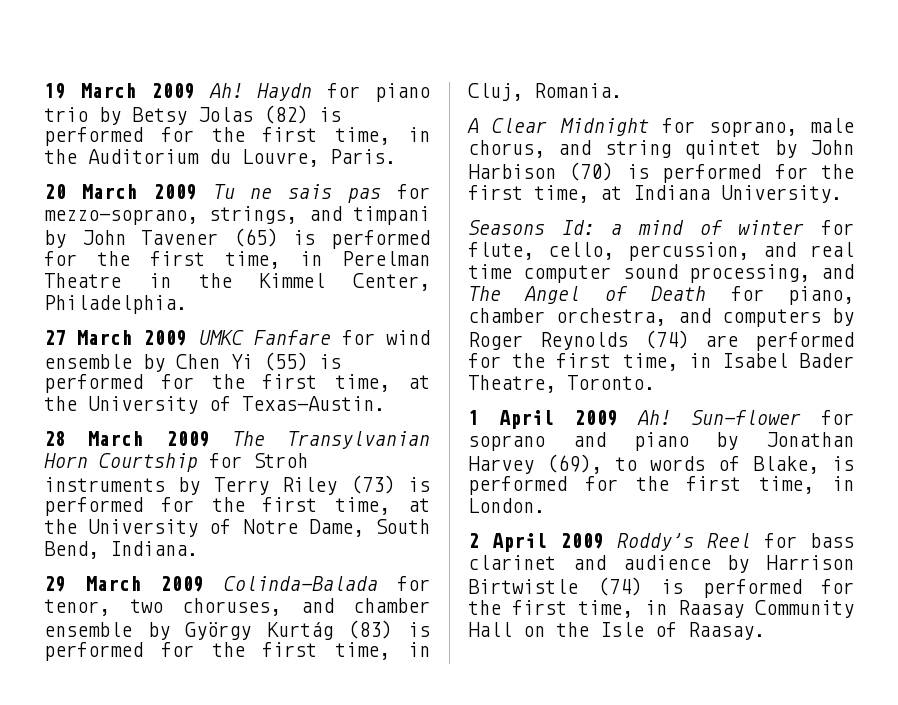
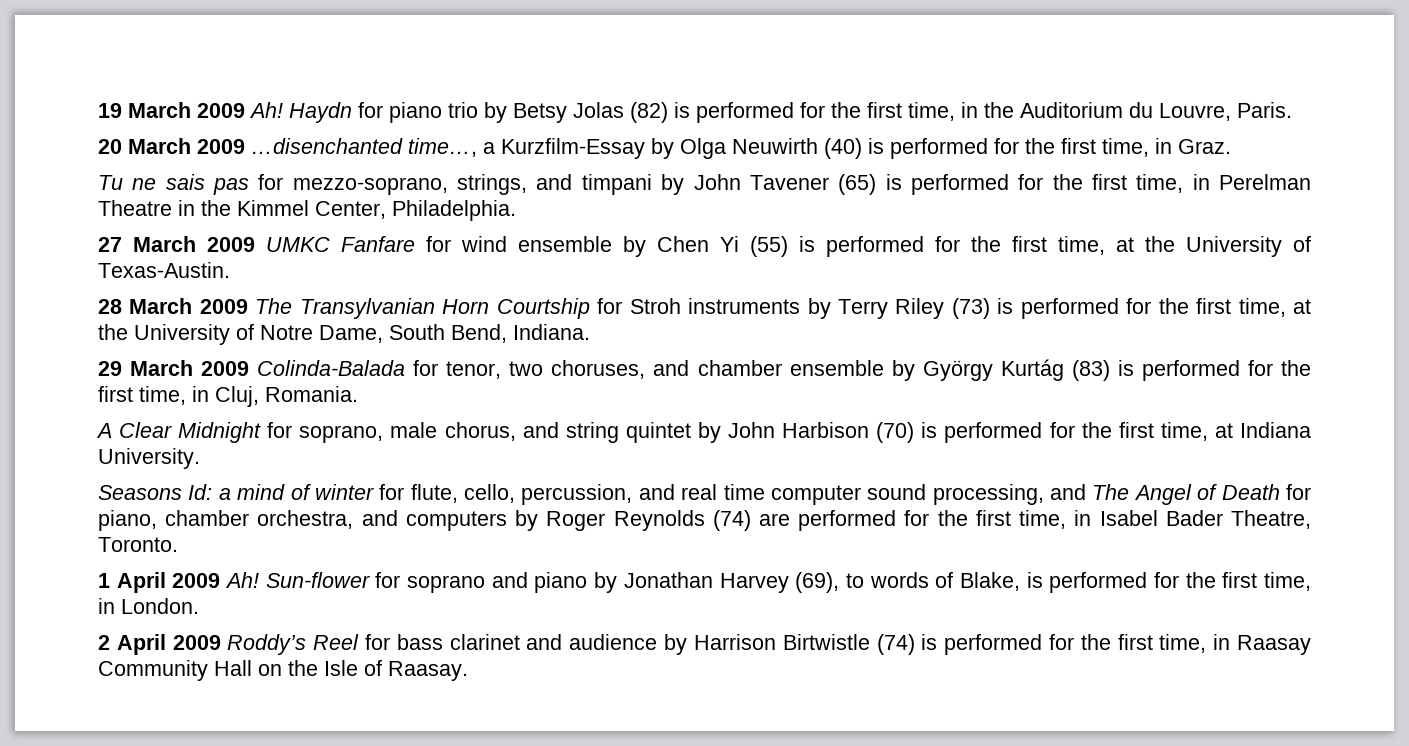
- 20 March 2009 Tu ne sais pas for mezzo-soprano, strings, and timpani by John Tavener (65) is performed for the first time, in Perelman Theatre in the Kimmel Center, Philadelphia.
+ 20 March 2009 …disenchanted time…, a Kurzfilm-Essay by Olga Neuwirth (40) is performed for the first time, in Graz.
+ Tu ne sais pas for mezzo-soprano, strings, and timpani by John Tavener (65) is performed for the first time, in Perelman Theatre in the Kimmel Center, Philadelphia.

